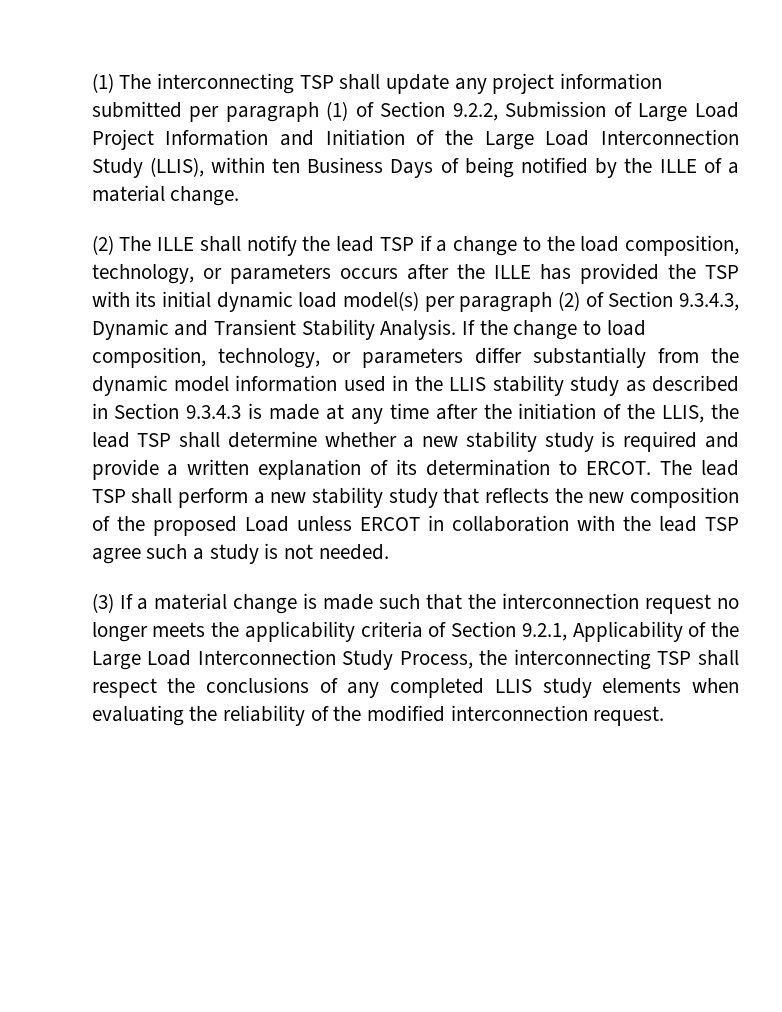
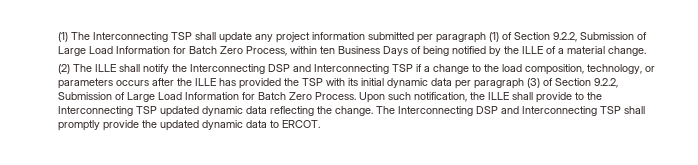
- (1) The interconnecting TSP shall update any project information submitted per paragraph (1) of Section 9.2.2, Submission of Large Load Project Information and Initiation of the Large Load Interconnection Study (LLIS), within ten Business Days of being notified by the ILLE of a material change.
+ (1) The Interconnecting TSP shall update any project information submitted per paragraph (1) of Section 9.2.2, Submission of Large Load Information for Batch Zero Process, within ten Business Days of being notified by the ILLE of a material change.
- (2) The ILLE shall notify the lead TSP if a change to the load composition, technology, or parameters occurs after the ILLE has provided the TSP with its initial dynamic load model(s) per paragraph (2) of Section 9.3.4.3, Dynamic and Transient Stability Analysis. If the change to load composition, technology, or parameters differ substantially from the dynamic model information used in the LLIS stability study as described in Section 9.3.4.3 is made at any time after the initiation of the LLIS, the lead TSP shall determine whether a new stability study is required and provide a written explanation of its determination to ERCOT. The lead TSP shall perform a new stability study that reflects the new composition of the proposed Load unless ERCOT in collaboration with the lead TSP agree such a study is not needed.
- (3) If a material change is made such that the interconnection request no longer meets the applicability criteria of Section 9.2.1, Applicability of the Large Load Interconnection Study Process, the interconnecting TSP shall respect the conclusions of any completed LLIS study elements when evaluating the reliability of the modified interconnection request.
+ (2) The ILLE shall notify the Interconnecting DSP and Interconnecting TSP if a change to the load composition, technology, or parameters occurs after the ILLE has provided the TSP with its initial dynamic data per paragraph (3) of Section 9.2.2, Submission of Large Load Information for Batch Zero Process. Upon such notification, the ILLE shall provide to the Interconnecting TSP updated dynamic data reflecting the change. The Interconnecting DSP and Interconnecting TSP shall promptly provide the updated dynamic data to ERCOT.

